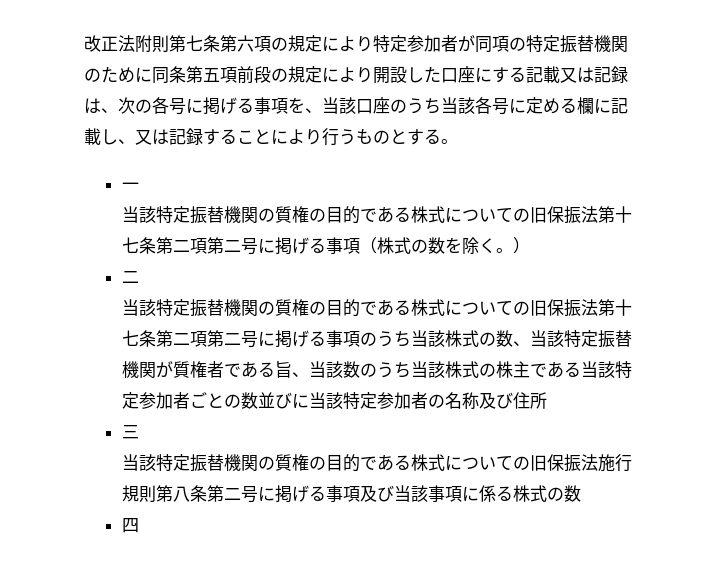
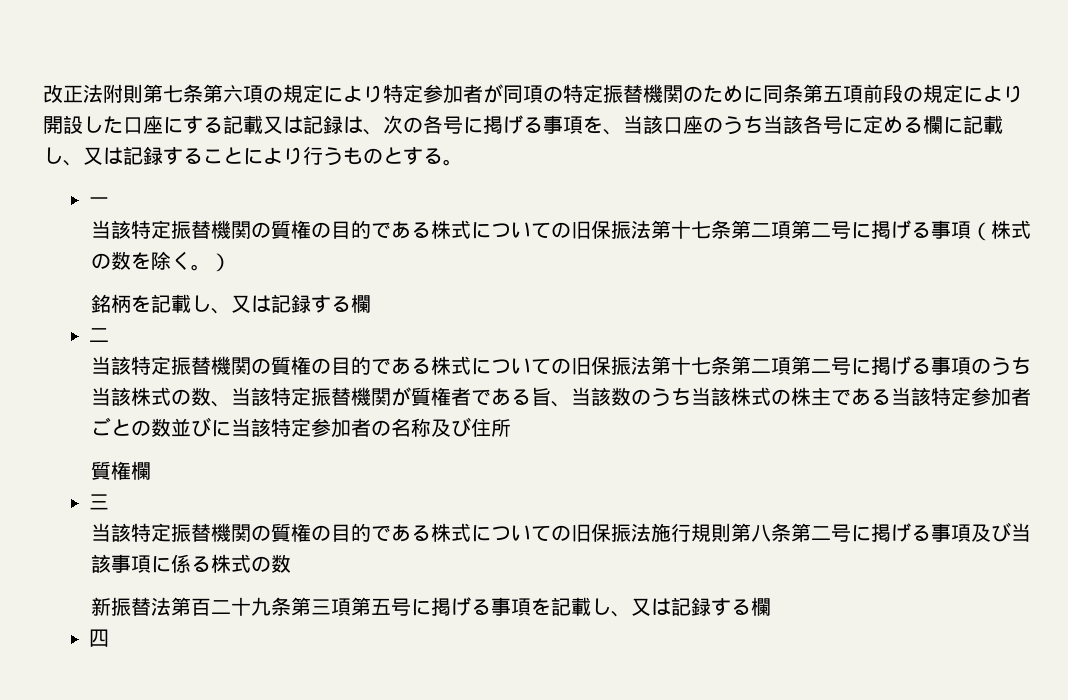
+ 銘柄を記載し、又は記録する欄
+ 質権欄
+ 新振替法第百二十九条第三項第五号に掲げる事項を記載し、又は記録する欄

